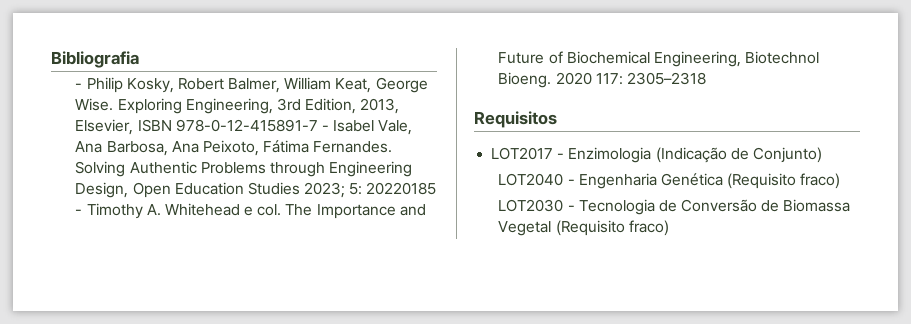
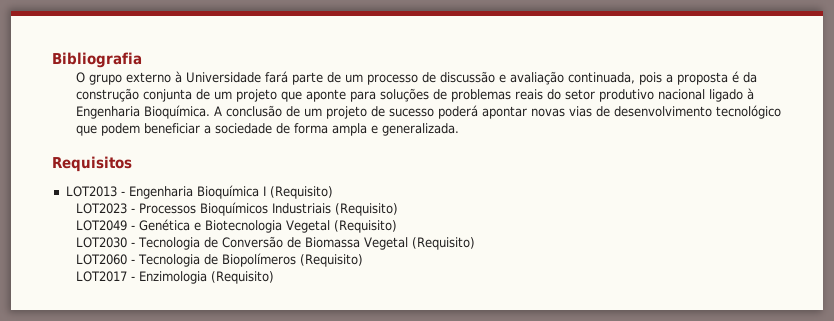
- - Philip Kosky, Robert Balmer, William Keat, George Wise. Exploring Engineering, 3rd Edition, 2013, Elsevier, ISBN 978-0-12-415891-7 - Isabel Vale, Ana Barbosa, Ana Peixoto, Fátima Fernandes. Solving Authentic Problems through Engineering Design, Open Education Studies 2023; 5: 20220185 - Timothy A. Whitehead e col. The Importance and Future of Biochemical Engineering, Biotechnol Bioeng. 2020 117: 2305–2318
+ O grupo externo à Universidade fará parte de um processo de discussão e avaliação continuada, pois a proposta é da construção conjunta de um projeto que aponte para soluções de problemas reais do setor produtivo nacional ligado à Engenharia Bioquímica. A conclusão de um projeto de sucesso poderá apontar novas vias de desenvolvimento tecnológico que podem beneficiar a sociedade de forma ampla e generalizada.
  Requisitos
- LOT2017 - Enzimologia (Indicação de Conjunto)
- LOT2040 - Engenharia Genética (Requisito fraco)
+ LOT2013 - Engenharia Bioquímica I (Requisito)
+ LOT2023 - Processos Bioquímicos Industriais (Requisito)
+ LOT2049 - Genética e Biotecnologia Vegetal (Requisito)
- LOT2030 - Tecnologia de Conversão de Biomassa Vegetal (Requisito fraco)
+ LOT2030 - Tecnologia de Conversão de Biomassa Vegetal (Requisito)
+ LOT2060 - Tecnologia de Biopolímeros (Requisito)
+ LOT2017 - Enzimologia (Requisito)

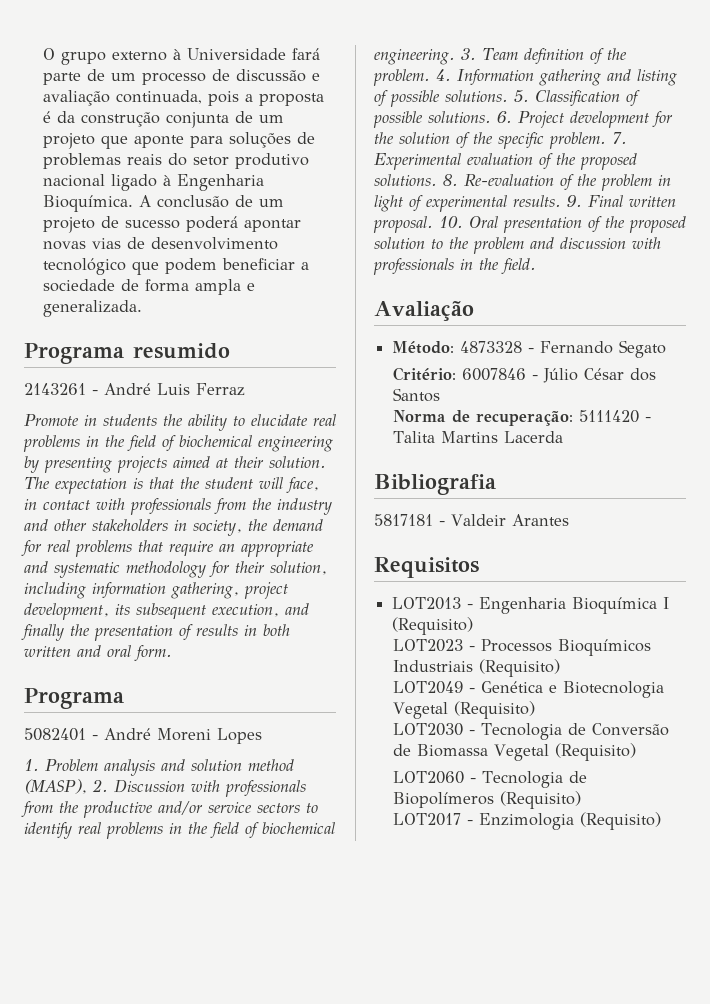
- Bibliografia
+ Programa resumido
+ 2143261 - André Luis Ferraz
+ Promote in students the ability to elucidate real problems in the field of biochemical engineering by presenting projects aimed at their solution. The expectation is that the student will face, in contact with professionals from the industry and other stakeholders in society, the demand for real problems that require an appropriate and systematic methodology for their solution, including information gathering, project development, its subsequent execution, and finally the presentation of results in both written and oral form.
+ Programa
+ 5082401 - André Moreni Lopes
+ 1. Problem analysis and solution method (MASP), 2. Discussion with professionals from the productive and/or service sectors to identify real problems in the field of biochemical engineering. 3. Team definition of the problem. 4. Information gathering and listing of possible solutions. 5. Classification of possible solutions. 6. Project development for the solution of the specific problem. 7. Experimental evaluation of the proposed solutions. 8. Re-evaluation of the problem in light of experimental results. 9. Final written proposal. 10. Oral presentation of the proposed solution to the problem and discussion with professionals in the field.
+ Avaliação
+ Método: 4873328 - Fernando Segato
+ Critério: 6007846 - Júlio César dos Santos
+ Norma de recuperação: 5111420 - Talita Martins Lacerda
+ Bibliografia
+ 5817181 - Valdeir Arantes

